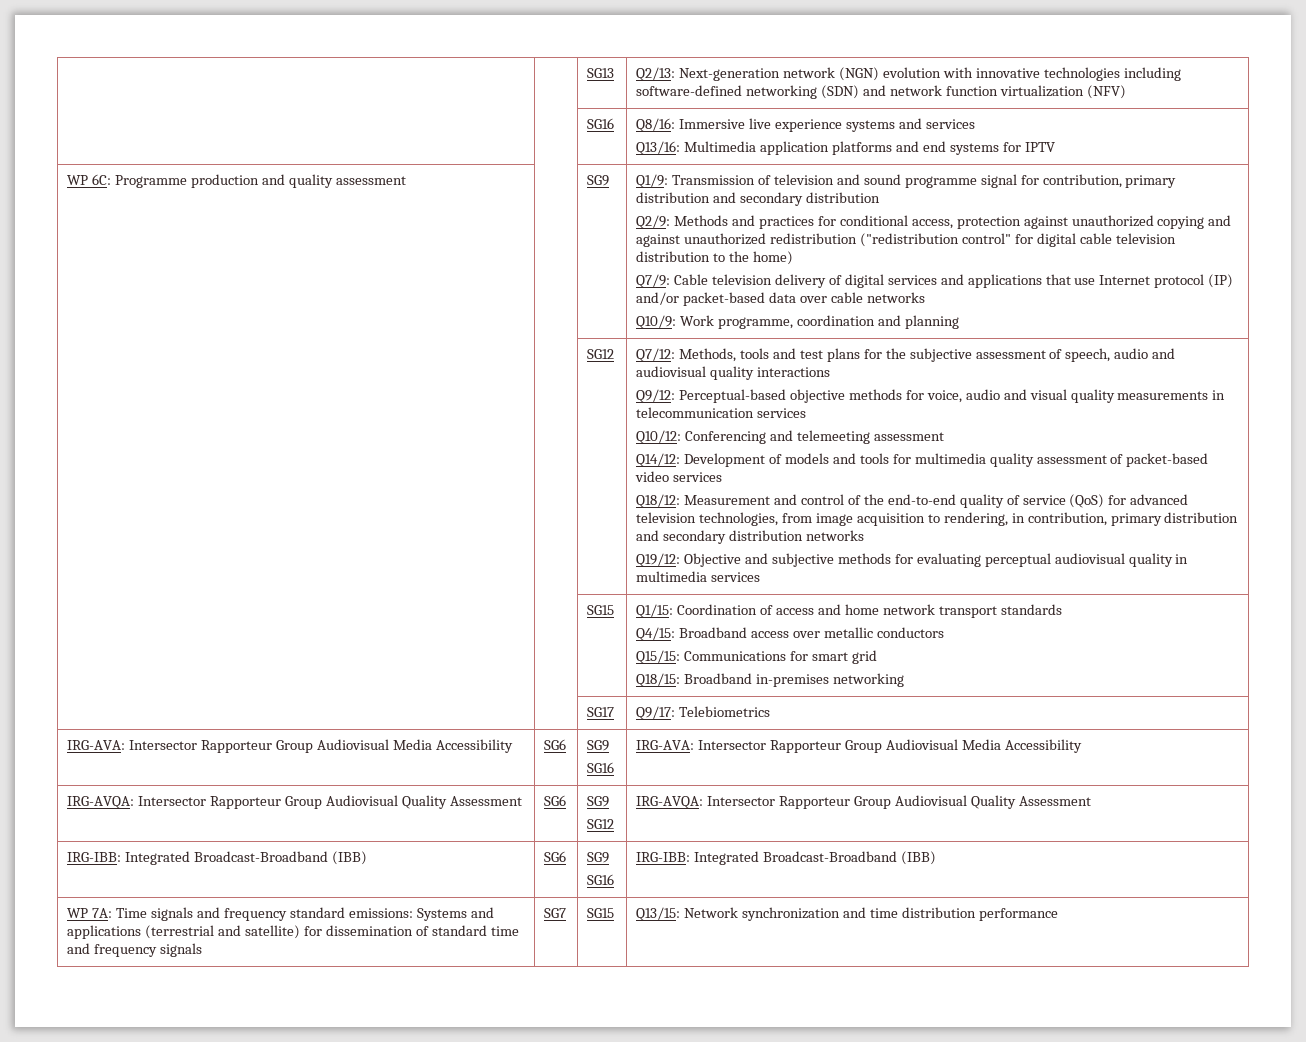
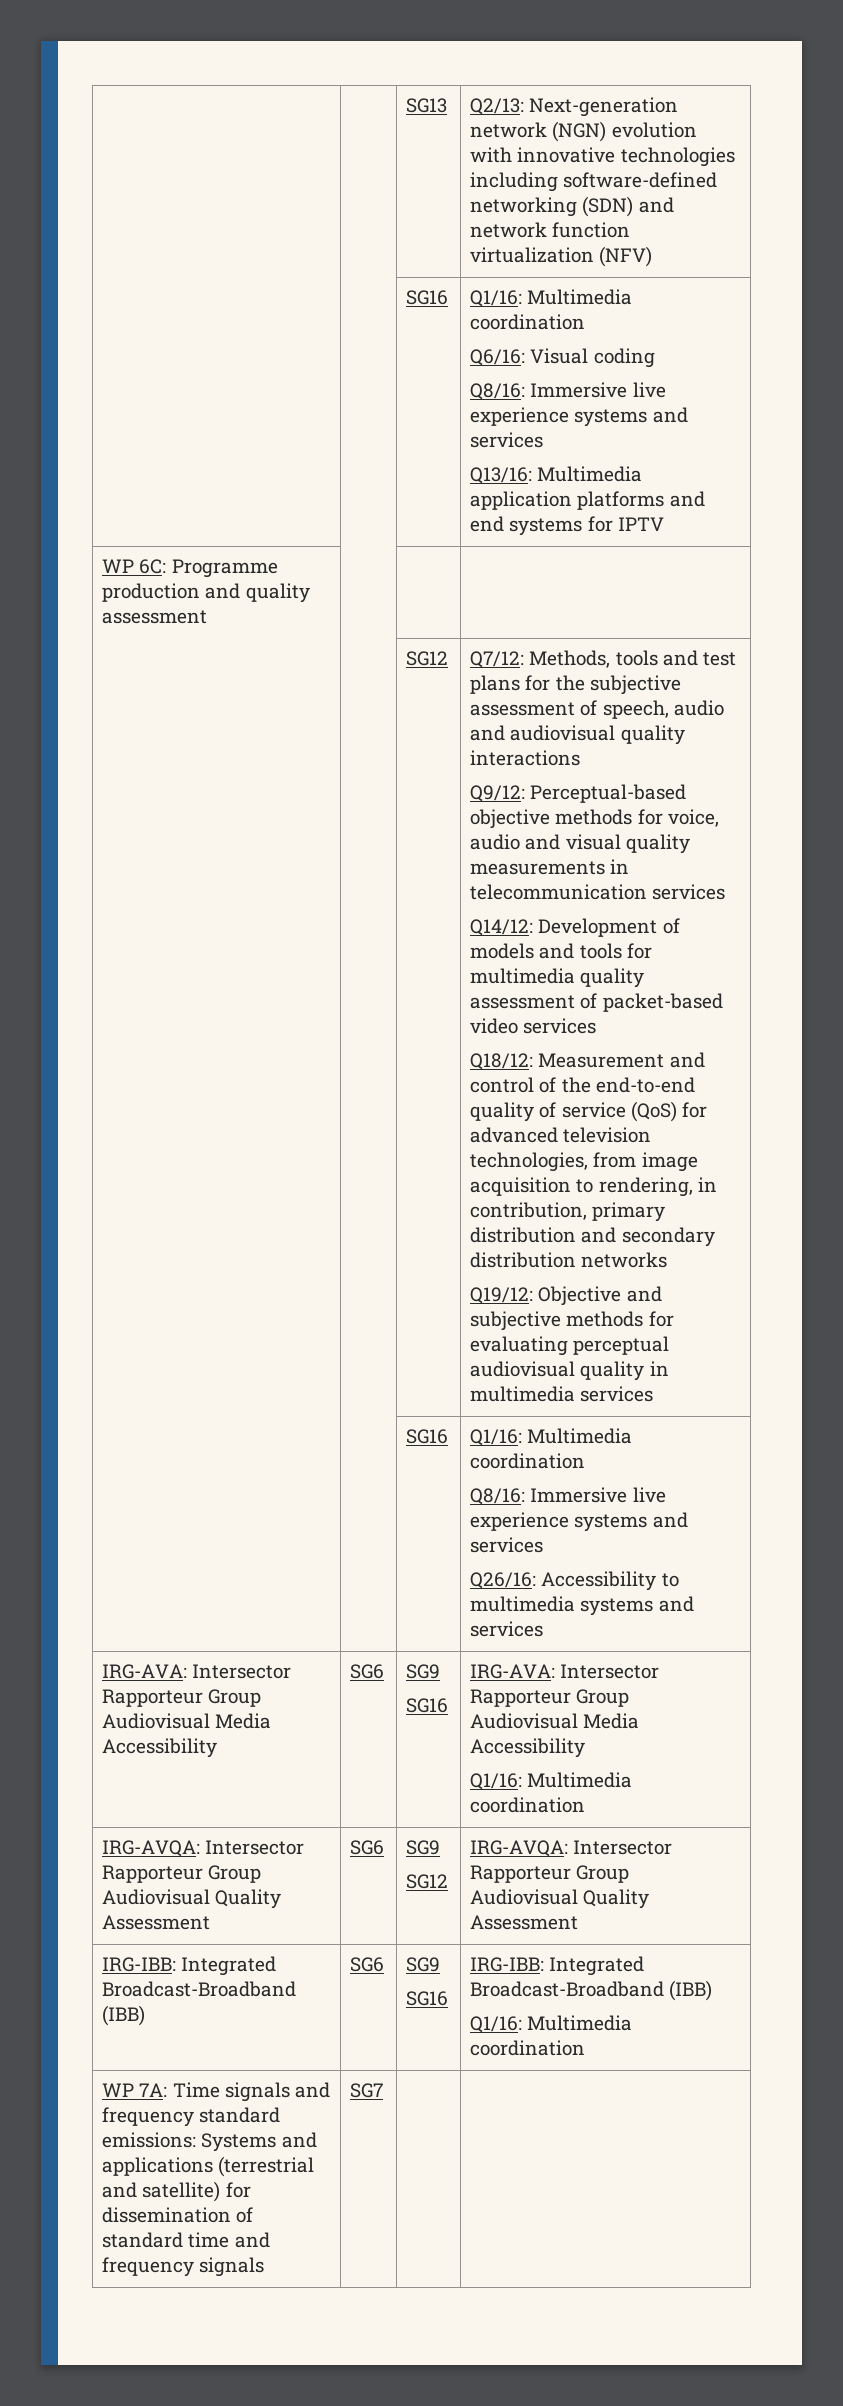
  | | SG13 | Q2/13: Next-generation network (NGN) evolution with innovative technologies including software-defined networking (SDN) and network function virtualization (NFV)
- | | SG16 | Q8/16: Immersive live experience systems and services
+ | | SG16 | Q1/16: Multimedia coordination
+ Q6/16: Visual coding
+ Q8/16: Immersive live experience systems and services
- SG9 | Q1/9: Transmission of television and sound programme signal for contribution, primary distribution and secondary distribution
- Q2/9: Methods and practices for conditional access, protection against unauthorized copying and against unauthorized redistribution ("redistribution control" for digital cable television distribution to the home)
- Q7/9: Cable television delivery of digital services and applications that use Internet protocol (IP) and/or packet-based data over cable networks
- Q10/9: Work programme, coordination and planning
- Q10/12: Conferencing and telemeeting assessment
  Q19/12: Objective and subjective methods for evaluating perceptual audiovisual quality in multimedia services
- | | SG15 | Q1/15: Coordination of access and home network transport standards
- Q4/15: Broadband access over metallic conductors
- Q15/15: Communications for smart grid
- Q18/15: Broadband in-premises networking
- | | SG17 | Q9/17: Telebiometrics
+ | | SG16 | Q1/16: Multimedia coordination
+ Q8/16: Immersive live experience systems and services
+ Q26/16: Accessibility to multimedia systems and services
  IRG-AVA: Intersector Rapporteur Group Audiovisual Media Accessibility | SG6 | SG9
  SG16 | IRG-AVA: Intersector Rapporteur Group Audiovisual Media Accessibility
+ Q1/16: Multimedia coordination
  IRG-IBB: Integrated Broadcast-Broadband (IBB) | SG6 | SG9
  SG16 | IRG-IBB: Integrated Broadcast-Broadband (IBB)
+ Q1/16: Multimedia coordination
- WP 7A: Time signals and frequency standard emissions: Systems and applications (terrestrial and satellite) for dissemination of standard time and frequency signals | SG7 | SG15 | Q13/15: Network synchronization and time distribution performance
+ WP 7A: Time signals and frequency standard emissions: Systems and applications (terrestrial and satellite) for dissemination of standard time and frequency signals | SG7 | |

